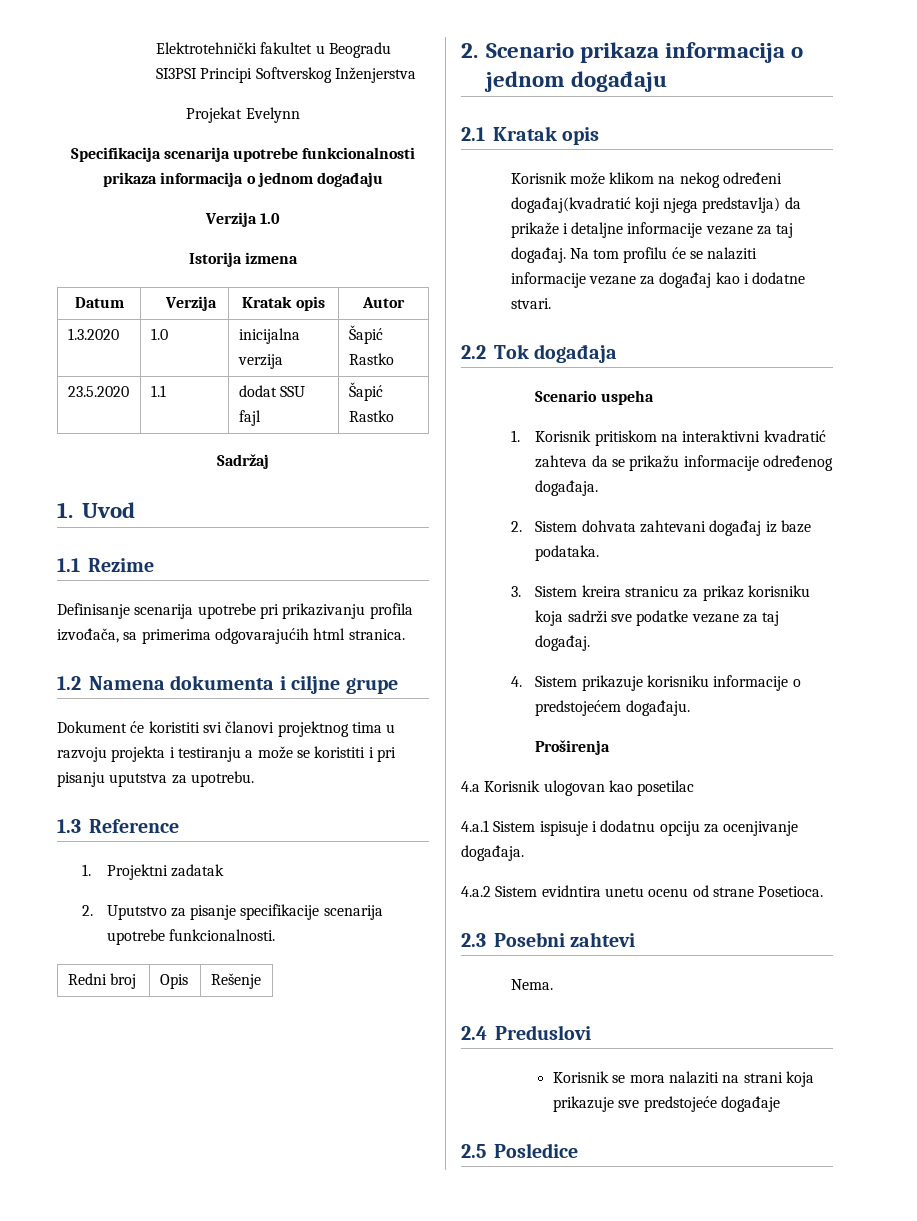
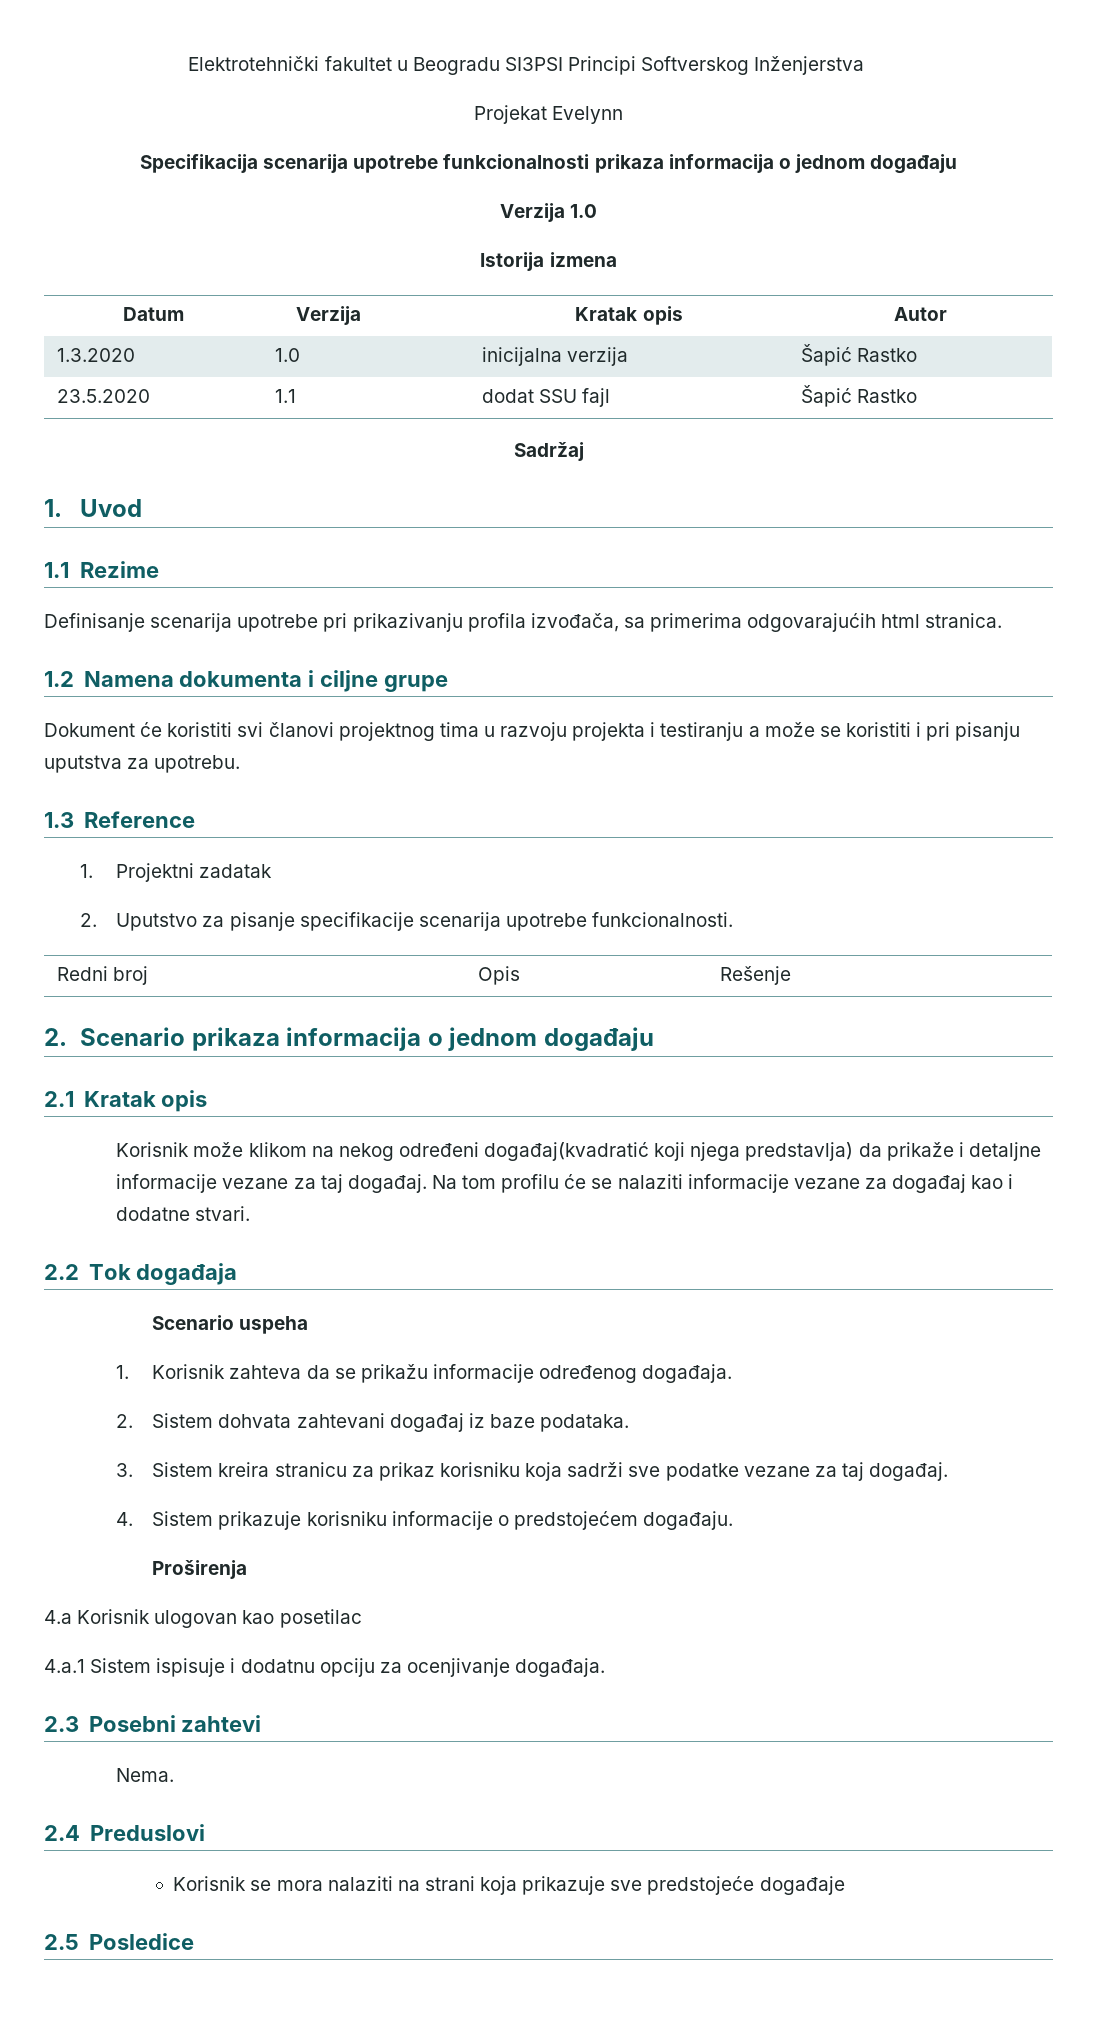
- 1. Korisnik pritiskom na interaktivni kvadratić zahteva da se prikažu informacije određenog događaja.
+ 1. Korisnik zahteva da se prikažu informacije određenog događaja.
- 4.a.2 Sistem evidntira unetu ocenu od strane Posetioca.

